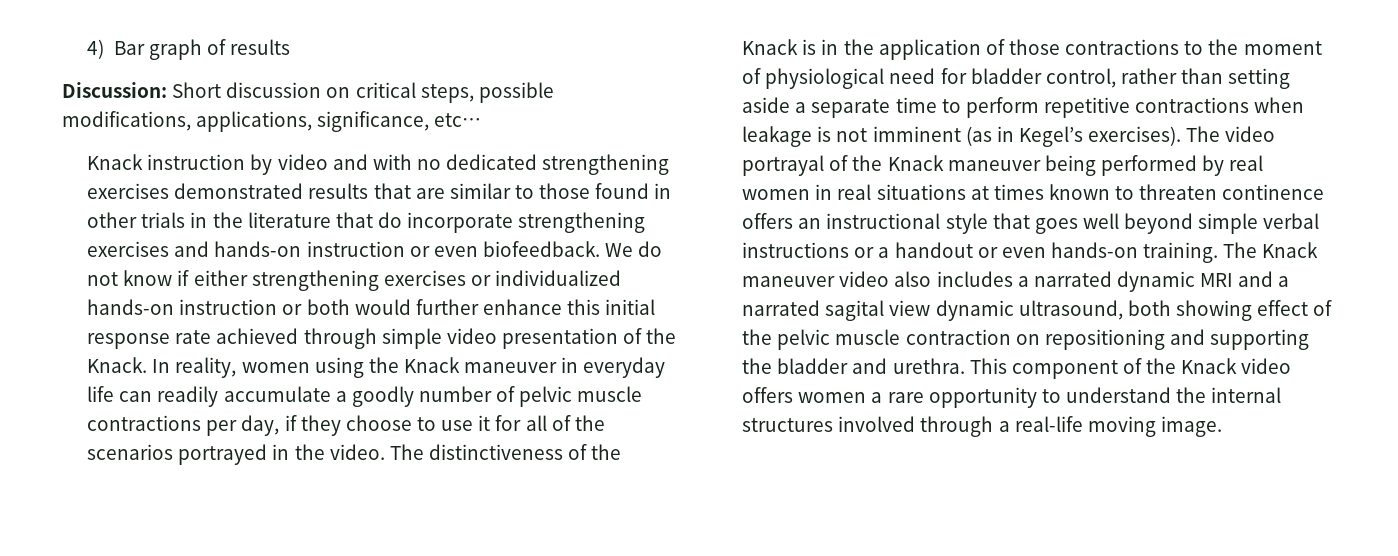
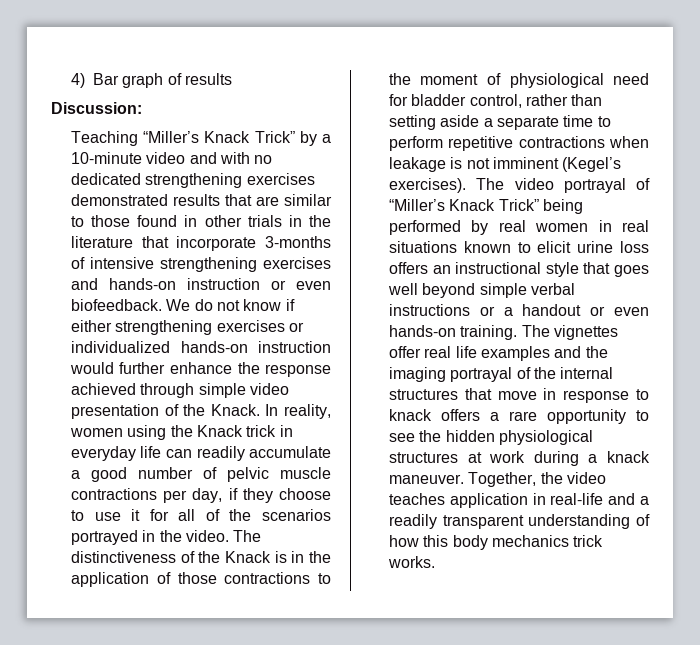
- Discussion: Short discussion on critical steps, possible modifications, applications, significance, etc…
- Knack instruction by video and with no dedicated strengthening exercises demonstrated results that are similar to those found in other trials in the literature that do incorporate strengthening exercises and hands-on instruction or even biofeedback.
+ Discussion:
+ Teaching “Miller’s Knack Trick” by a 10-minute video and with no dedicated strengthening exercises demonstrated results that are similar to those found in other trials in the literature that incorporate 3-months of intensive strengthening exercises and hands-on instruction or even biofeedback.
- We do not know if either strengthening exercises or individualized hands-on instruction or both would further enhance this initial response rate achieved through simple video presentation of the Knack.
+ We do not know if either strengthening exercises or individualized hands-on instruction would further enhance the response achieved through simple video presentation of the Knack.
- In reality, women using the Knack maneuver in everyday life can readily accumulate a goodly number of pelvic muscle contractions per day, if they choose to use it for all of the scenarios portrayed in the video.
+ In reality, women using the Knack trick in everyday life can readily accumulate a good number of pelvic muscle contractions per day, if they choose to use it for all of the scenarios portrayed in the video.
- The distinctiveness of the Knack is in the application of those contractions to the moment of physiological need for bladder control, rather than setting aside a separate time to perform repetitive contractions when leakage is not imminent (as in Kegel’s exercises).
+ The distinctiveness of the Knack is in the application of those contractions to the moment of physiological need for bladder control, rather than setting aside a separate time to perform repetitive contractions when leakage is not imminent (Kegel’s exercises).
- The video portrayal of the Knack maneuver being performed by real women in real situations at times known to threaten continence offers an instructional style that goes well beyond simple verbal instructions or a handout or even hands-on training.
+ The video portrayal of “Miller’s Knack Trick” being performed by real women in real situations known to elicit urine loss offers an instructional style that goes well beyond simple verbal instructions or a handout or even hands-on training.
- The Knack maneuver video also includes a narrated dynamic MRI and a narrated sagital view dynamic ultrasound, both showing effect of the pelvic muscle contraction on repositioning and supporting the bladder and urethra. This component of the Knack video offers women a rare opportunity to understand the internal structures involved through a real-life moving image.
+ The vignettes offer real life examples and the imaging portrayal of the internal structures that move in response to knack offers a rare opportunity to see the hidden physiological structures at work during a knack maneuver. Together, the video teaches application in real-life and a readily transparent understanding of how this body mechanics trick works.

